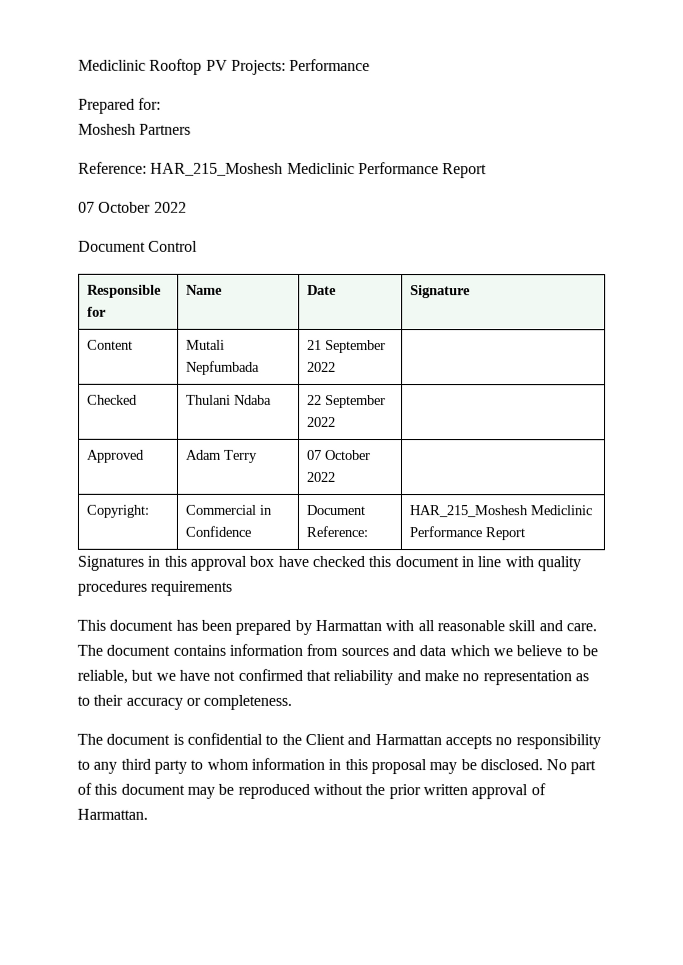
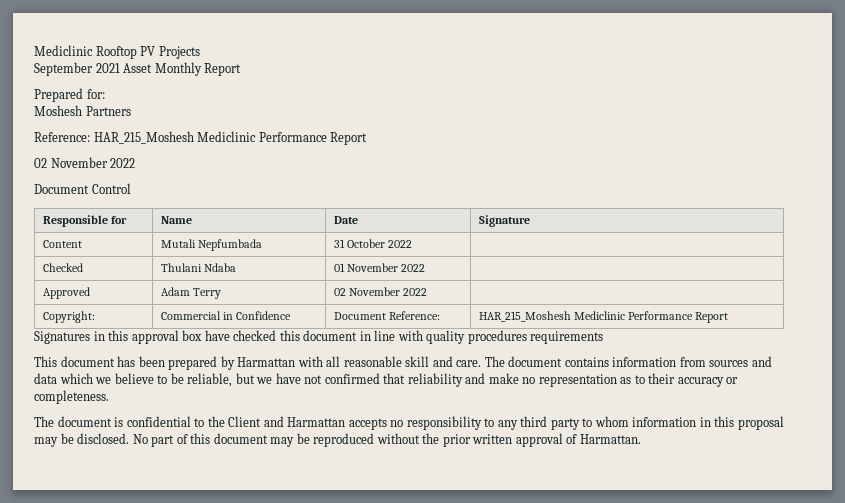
- Mediclinic Rooftop PV Projects: Performance
+ Mediclinic Rooftop PV Projects
+ September 2021 Asset Monthly Report
  Reference: HAR_215_Moshesh Mediclinic Performance Report
- 07 October 2022
+ 02 November 2022
- Content | Mutali Nepfumbada | 21 September 2022 |
+ Content | Mutali Nepfumbada | 31 October 2022 |
- Checked | Thulani Ndaba | 22 September 2022 |
+ Checked | Thulani Ndaba | 01 November 2022 |
- Approved | Adam Terry | 07 October 2022 |
+ Approved | Adam Terry | 02 November 2022 |

